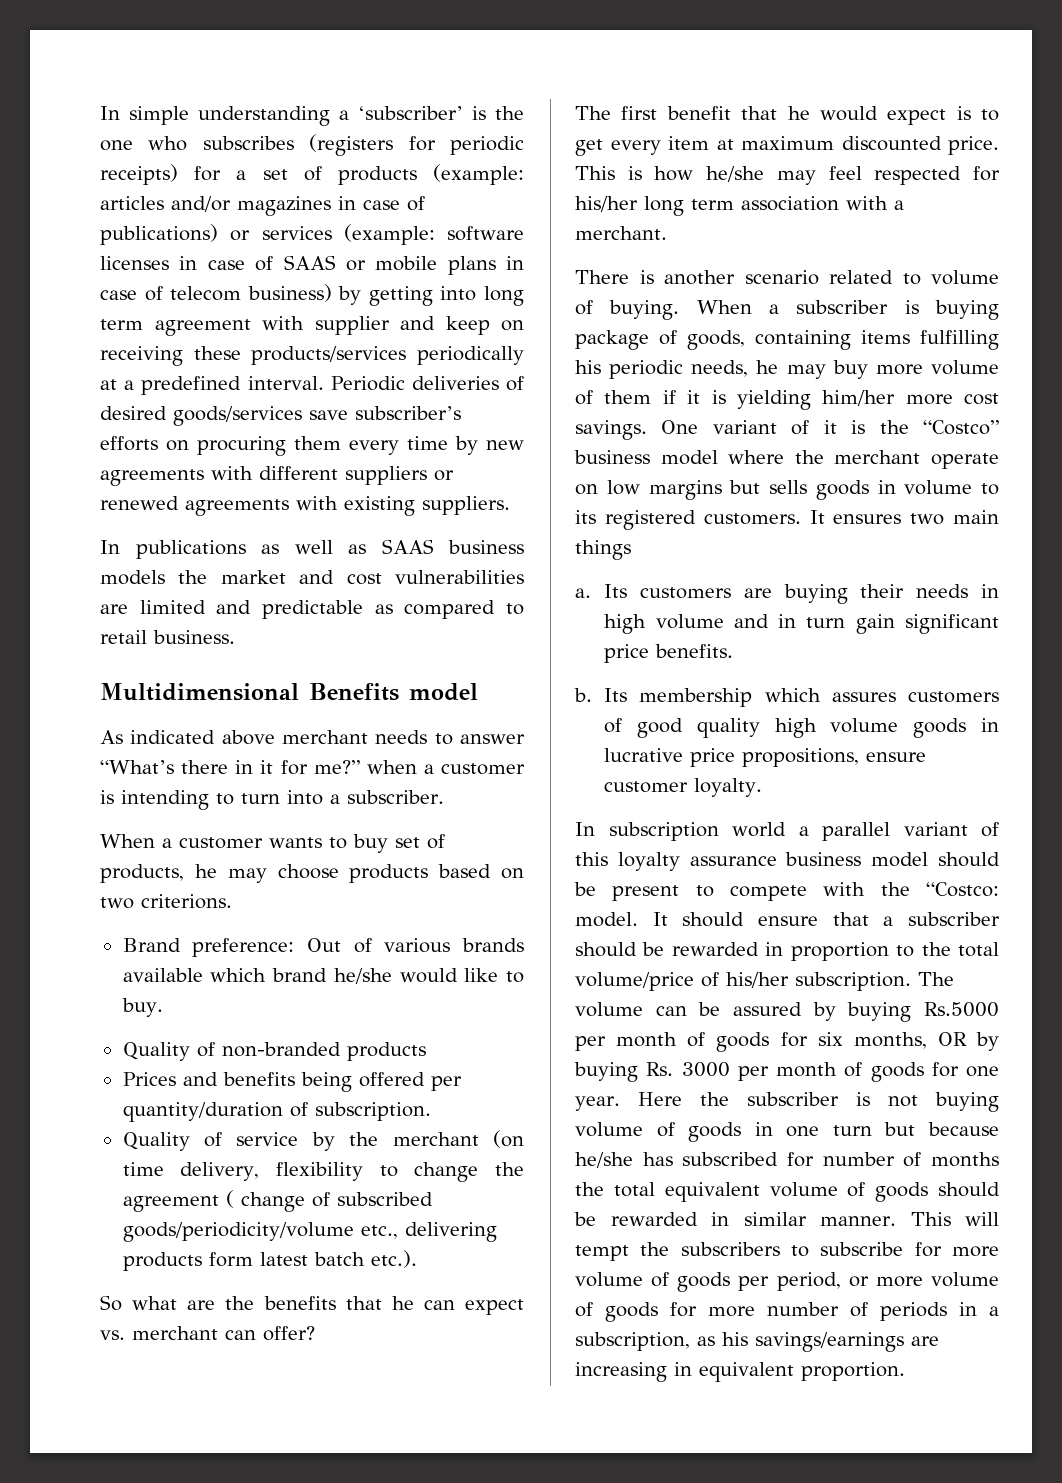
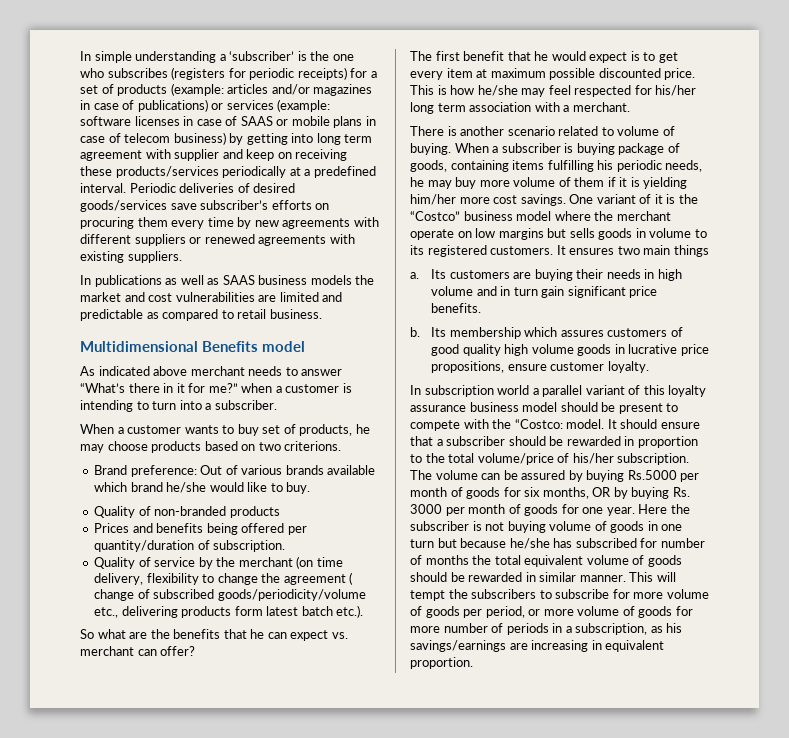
- The first benefit that he would expect is to get every item at maximum discounted price.
+ The first benefit that he would expect is to get every item at maximum possible discounted price.

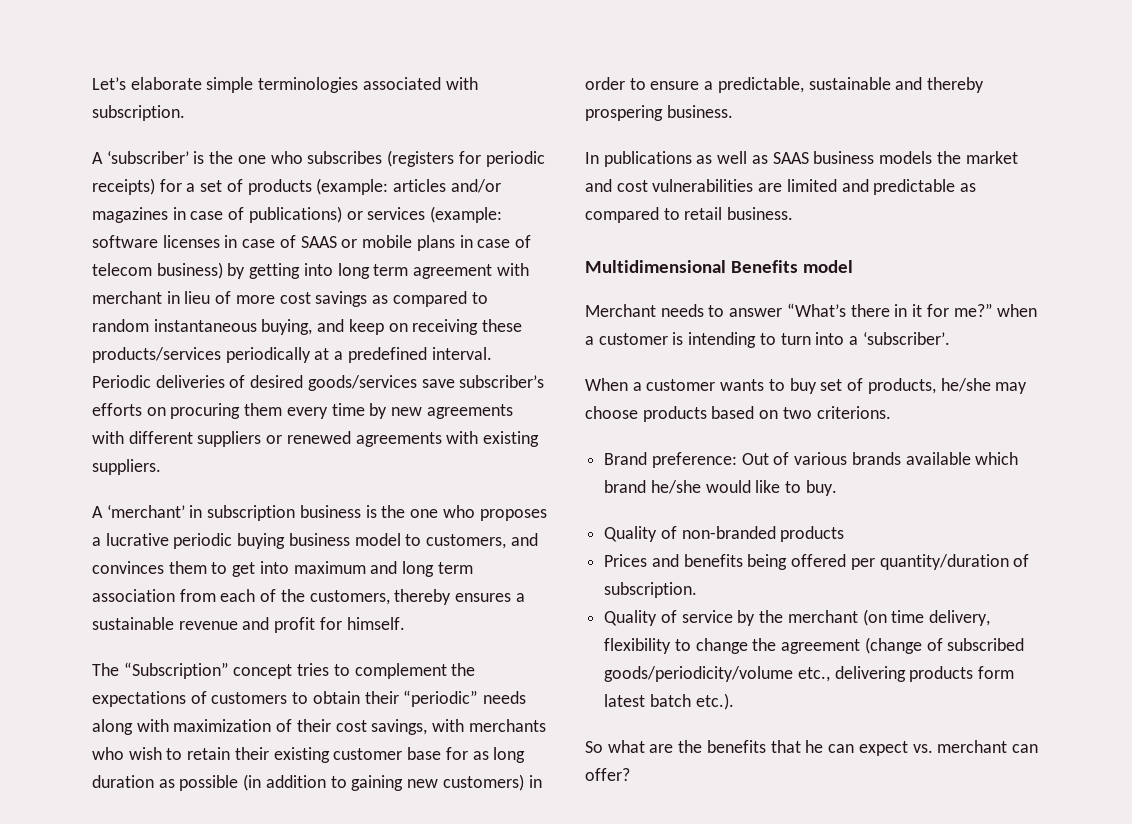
- In simple understanding a ‘subscriber’ is the one who subscribes (registers for periodic receipts) for a set of products (example: articles and/or magazines in case of publications) or services (example: software licenses in case of SAAS or mobile plans in case of telecom business) by getting into long term agreement with supplier and keep on receiving these products/services periodically at a predefined interval.
+ Let’s elaborate simple terminologies associated with subscription.
+ A ‘subscriber’ is the one who subscribes (registers for periodic receipts) for a set of products (example: articles and/or magazines in case of publications) or services (example: software licenses in case of SAAS or mobile plans in case of telecom business) by getting into long term agreement with merchant in lieu of more cost savings as compared to random instantaneous buying, and keep on receiving these products/services periodically at a predefined interval.
+ A ‘merchant’ in subscription business is the one who proposes a lucrative periodic buying business model to customers, and convinces them to get into maximum and long term association from each of the customers, thereby ensures a sustainable revenue and profit for himself.
+ The “Subscription” concept tries to complement the expectations of customers to obtain their “periodic” needs along with maximization of their cost savings, with merchants who wish to retain their existing customer base for as long duration as possible (in addition to gaining new customers) in order to ensure a predictable, sustainable and thereby prospering business.
- As indicated above merchant needs to answer “What’s there in it for me?” when a customer is intending to turn into a subscriber.
+ Merchant needs to answer “What’s there in it for me?” when a customer is intending to turn into a ‘subscriber’.
- When a customer wants to buy set of products, he may choose products based on two criterions.
+ When a customer wants to buy set of products, he/she may choose products based on two criterions.
- Quality of service by the merchant (on time delivery, flexibility to change the agreement ( change of subscribed goods/periodicity/volume etc., delivering products form latest batch etc.).
+ Quality of service by the merchant (on time delivery, flexibility to change the agreement (change of subscribed goods/periodicity/volume etc., delivering products form latest batch etc.).
- The first benefit that he would expect is to get every item at maximum possible discounted price. This is how he/she may feel respected for his/her long term association with a merchant.
- There is another scenario related to volume of buying. When a subscriber is buying package of goods, containing items fulfilling his periodic needs, he may buy more volume of them if it is yielding him/her more cost savings. One variant of it is the “Costco” business model where the merchant operate on low margins but sells goods in volume to its registered customers. It ensures two main things
- a. Its customers are buying their needs in high volume and in turn gain significant price benefits.
- b. Its membership which assures customers of good quality high volume goods in lucrative price propositions, ensure customer loyalty.
- In subscription world a parallel variant of this loyalty assurance business model should be present to compete with the “Costco: model. It should ensure that a subscriber should be rewarded in proportion to the total volume/price of his/her subscription. The volume can be assured by buying Rs.5000 per month of goods for six months, OR by buying Rs. 3000 per month of goods for one year. Here the subscriber is not buying volume of goods in one turn but because he/she has subscribed for number of months the total equivalent volume of goods should be rewarded in similar manner. This will tempt the subscribers to subscribe for more volume of goods per period, or more volume of goods for more number of periods in a subscription, as his savings/earnings are increasing in equivalent proportion.

